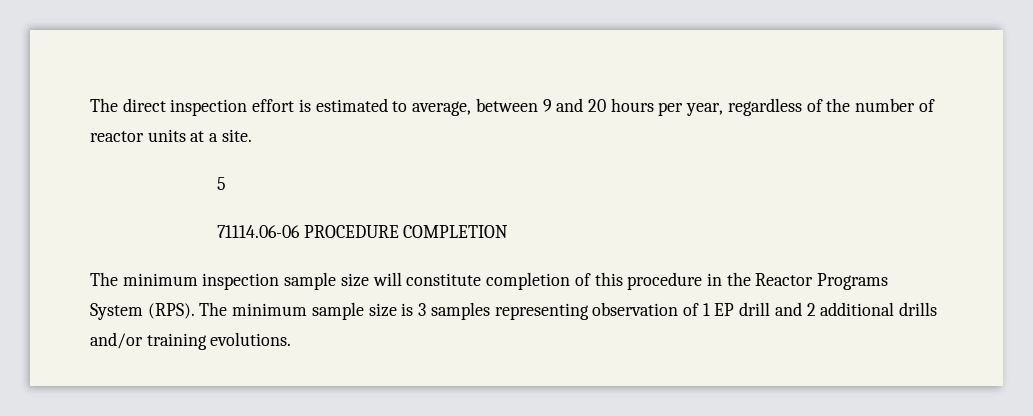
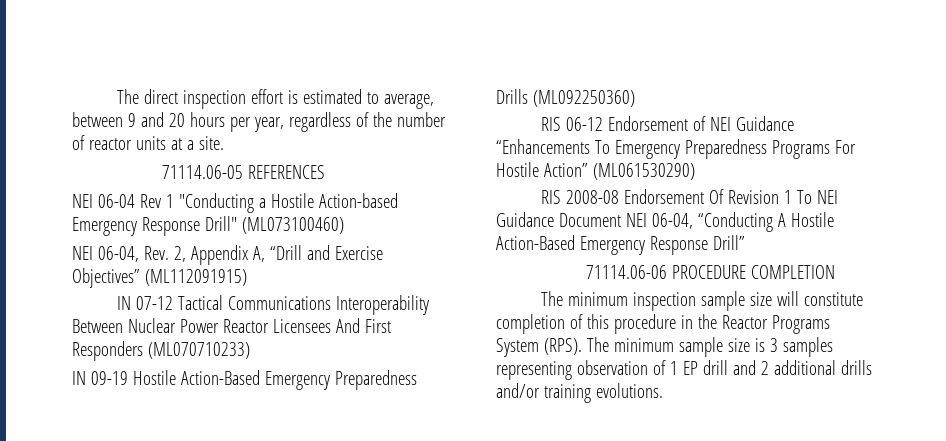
- 5
+ 71114.06-05 REFERENCES
+ NEI 06-04 Rev 1 "Conducting a Hostile Action-based Emergency Response Drill" (ML073100460)
+ NEI 06-04, Rev. 2, Appendix A, “Drill and Exercise Objectives” (ML112091915)
+ IN 07-12 Tactical Communications Interoperability Between Nuclear Power Reactor Licensees And First Responders (ML070710233)
+ IN 09-19 Hostile Action-Based Emergency Preparedness Drills (ML092250360)
+ RIS 06-12 Endorsement of NEI Guidance “Enhancements To Emergency Preparedness Programs For Hostile Action” (ML061530290)
+ RIS 2008-08 Endorsement Of Revision 1 To NEI Guidance Document NEI 06-04, “Conducting A Hostile Action-Based Emergency Response Drill”

